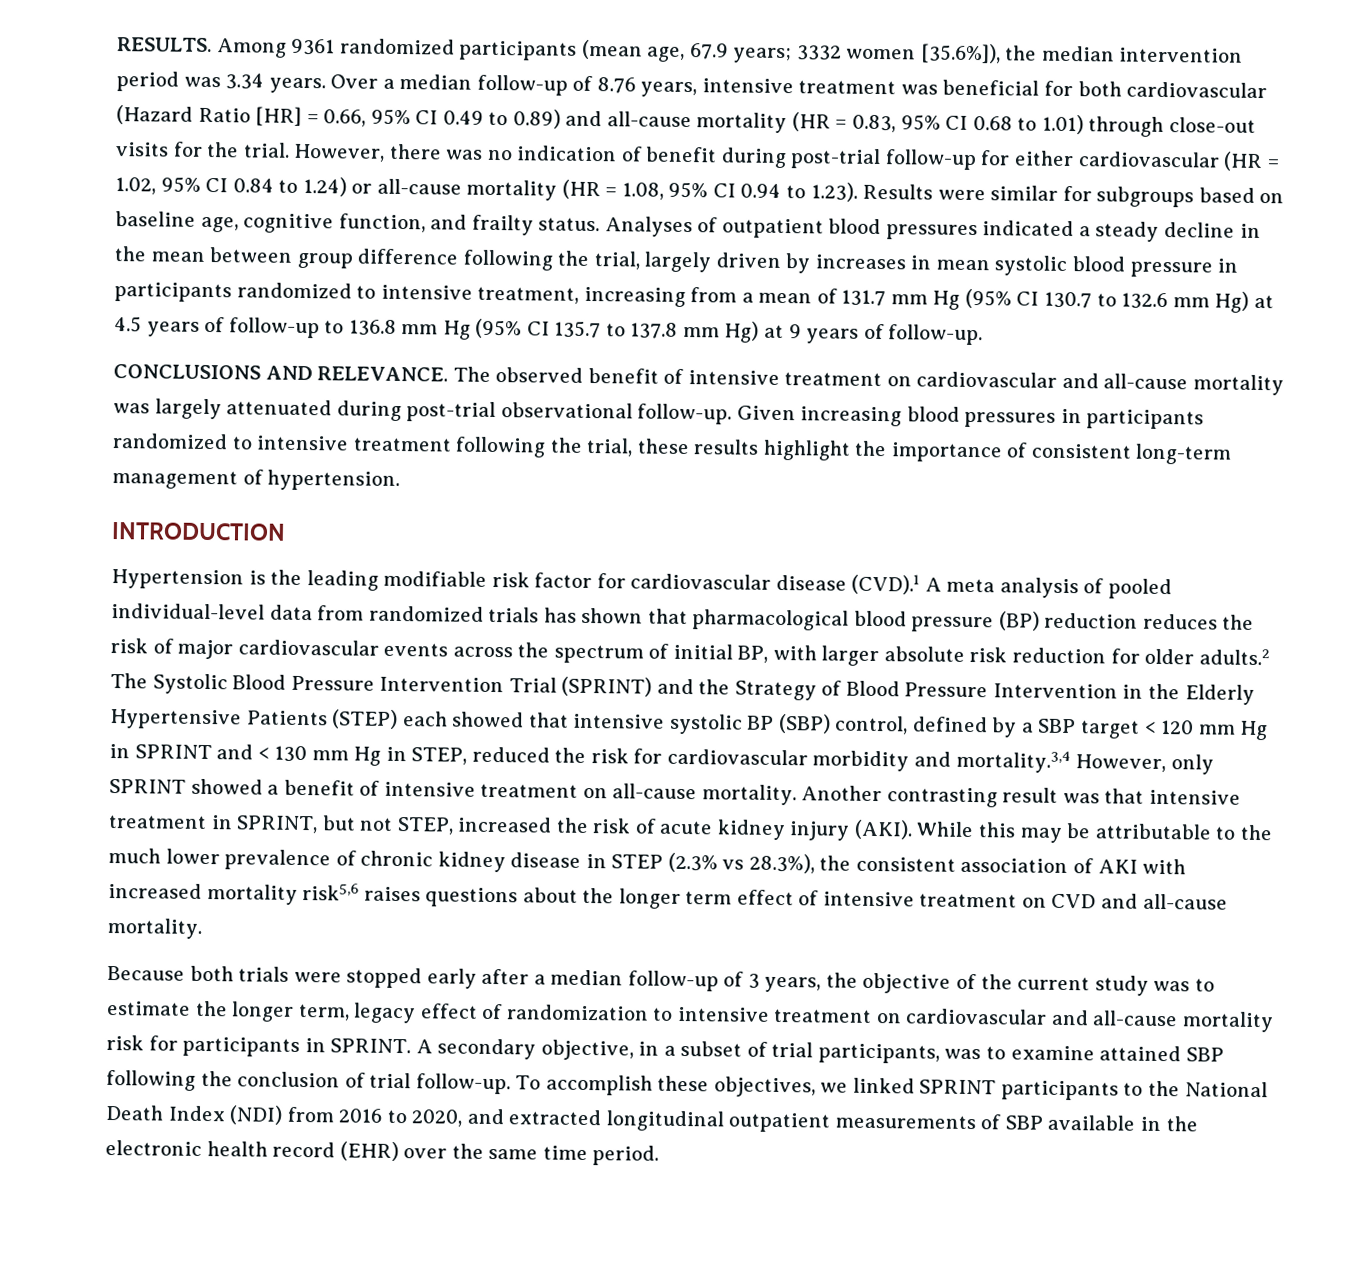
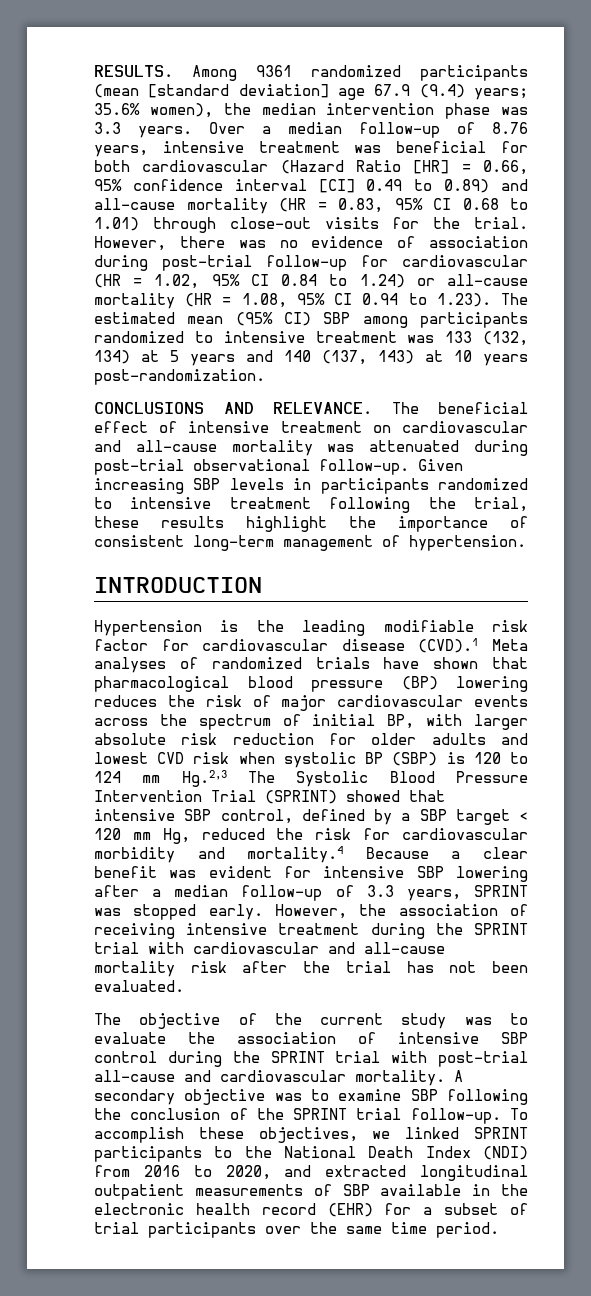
- Among 9361 randomized participants (mean age, 67.9 years; 3332 women [35.6%]), the median intervention period was 3.34 years.
+ Among 9361 randomized participants (mean [standard deviation] age 67.9 (9.4) years; 35.6% women), the median intervention phase was 3.3 years.
- Over a median follow-up of 8.76 years, intensive treatment was beneficial for both cardiovascular (Hazard Ratio [HR] = 0.66, 95% CI 0.49 to 0.89) and all-cause mortality (HR = 0.83, 95% CI 0.68 to 1.01) through close-out visits for the trial.
+ Over a median follow-up of 8.76 years, intensive treatment was beneficial for both cardiovascular (Hazard Ratio [HR] = 0.66, 95% confidence interval [CI] 0.49 to 0.89) and all-cause mortality (HR = 0.83, 95% CI 0.68 to 1.01) through close-out visits for the trial.
- However, there was no indication of benefit during post-trial follow-up for either cardiovascular (HR = 1.02, 95% CI 0.84 to 1.24) or all-cause mortality (HR = 1.08, 95% CI 0.94 to 1.23). Results were similar for subgroups based on baseline age, cognitive function, and frailty status. Analyses of outpatient blood pressures indicated a steady decline in the mean between group difference following the trial, largely driven by increases in mean systolic blood pressure in participants randomized to intensive treatment, increasing from a mean of 131.7 mm Hg (95% CI 130.7 to 132.6 mm Hg) at 4.5 years of follow-up to 136.8 mm Hg (95% CI 135.7 to 137.8 mm Hg) at 9 years of follow-up.
+ However, there was no evidence of association during post-trial follow-up for cardiovascular (HR = 1.02, 95% CI 0.84 to 1.24) or all-cause mortality (HR = 1.08, 95% CI 0.94 to 1.23). The estimated mean (95% CI) SBP among participants randomized to intensive treatment was 133 (132, 134) at 5 years and 140 (137, 143) at 10 years post-randomization.
- The observed benefit of intensive treatment on cardiovascular and all-cause mortality was largely attenuated during post-trial observational follow-up.
+ The beneficial effect of intensive treatment on cardiovascular and all-cause mortality was attenuated during post-trial observational follow-up.
- Given increasing blood pressures in participants randomized to intensive treatment following the trial, these results highlight the importance of consistent long-term management of hypertension.
+ Given increasing SBP levels in participants randomized to intensive treatment following the trial, these results highlight the importance of consistent long-term management of hypertension.
- Hypertension is the leading modifiable risk factor for cardiovascular disease (CVD).1 A meta analysis of pooled individual-level data from randomized trials has shown that pharmacological blood pressure (BP) reduction reduces the risk of major cardiovascular events across the spectrum of initial BP, with larger absolute risk reduction for older adults.2 The Systolic Blood Pressure Intervention Trial (SPRINT) and the Strategy of Blood Pressure Intervention in the Elderly Hypertensive Patients (STEP) each showed that intensive systolic BP (SBP) control, defined by a SBP target < 120 mm Hg in SPRINT and < 130 mm Hg in STEP, reduced the risk for cardiovascular morbidity and mortality.3,4 However, only SPRINT showed a benefit of intensive treatment on all-cause mortality. Another contrasting result was that intensive treatment in SPRINT, but not STEP, increased the risk of acute kidney injury (AKI). While this may be attributable to the much lower prevalence of chronic kidney disease in STEP (2.3% vs 28.3%), the consistent association of AKI with increased mortality risk5,6 raises questions about the longer term effect of intensive treatment on CVD and all-cause mortality.
- Because both trials were stopped early after a median follow-up of 3 years, the objective of the current study was to estimate the longer term, legacy effect of randomization to intensive treatment on cardiovascular and all-cause mortality risk for participants in SPRINT. A secondary objective, in a subset of trial participants, was to examine attained SBP following the conclusion of trial follow-up.
+ Hypertension is the leading modifiable risk factor for cardiovascular disease (CVD).1 Meta analyses of randomized trials have shown that pharmacological blood pressure (BP) lowering reduces the risk of major cardiovascular events across the spectrum of initial BP, with larger absolute risk reduction for older adults and lowest CVD risk when systolic BP (SBP) is 120 to 124 mm Hg.2,3 The Systolic Blood Pressure Intervention Trial (SPRINT) showed that intensive SBP control, defined by a SBP target < 120 mm Hg, reduced the risk for cardiovascular morbidity and mortality.4 Because a clear benefit was evident for intensive SBP lowering after a median follow-up of 3.3 years, SPRINT was stopped early. However, the association of receiving intensive treatment during the SPRINT trial with cardiovascular and all-cause mortality risk after the trial has not been evaluated.
+ The objective of the current study was to evaluate the association of intensive SBP control during the SPRINT trial with post-trial all-cause and cardiovascular mortality. A secondary objective was to examine SBP following the conclusion of the SPRINT trial follow-up.
- To accomplish these objectives, we linked SPRINT participants to the National Death Index (NDI) from 2016 to 2020, and extracted longitudinal outpatient measurements of SBP available in the electronic health record (EHR) over the same time period.
+ To accomplish these objectives, we linked SPRINT participants to the National Death Index (NDI) from 2016 to 2020, and extracted longitudinal outpatient measurements of SBP available in the electronic health record (EHR) for a subset of trial participants over the same time period.

